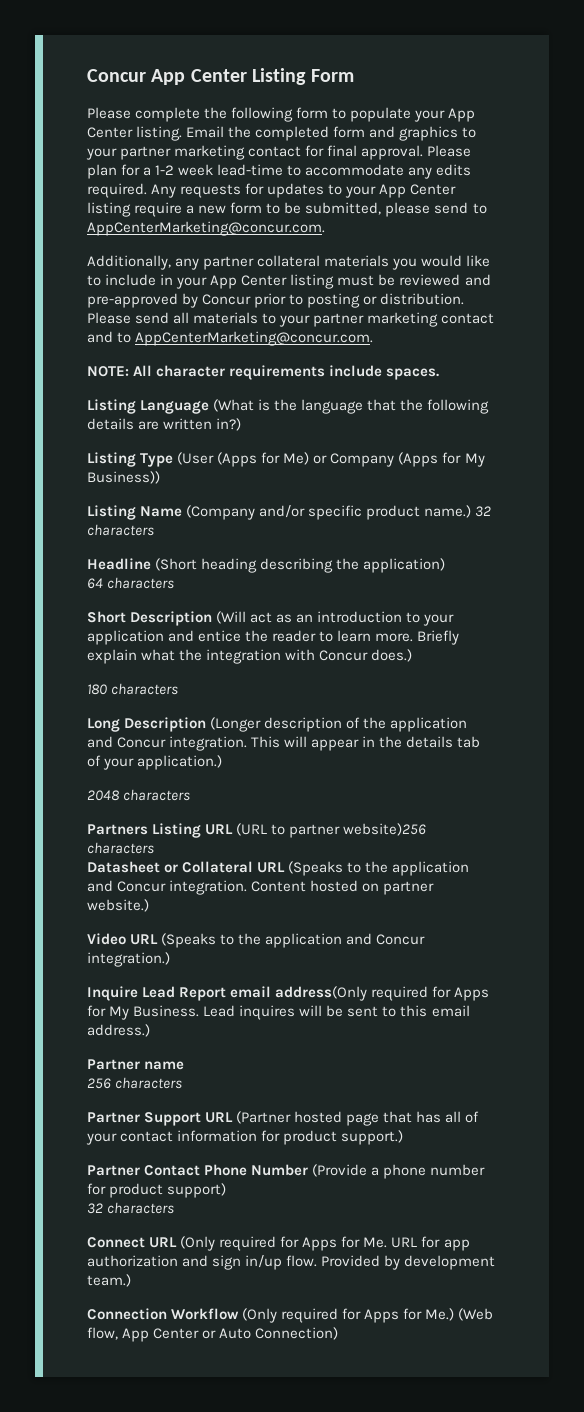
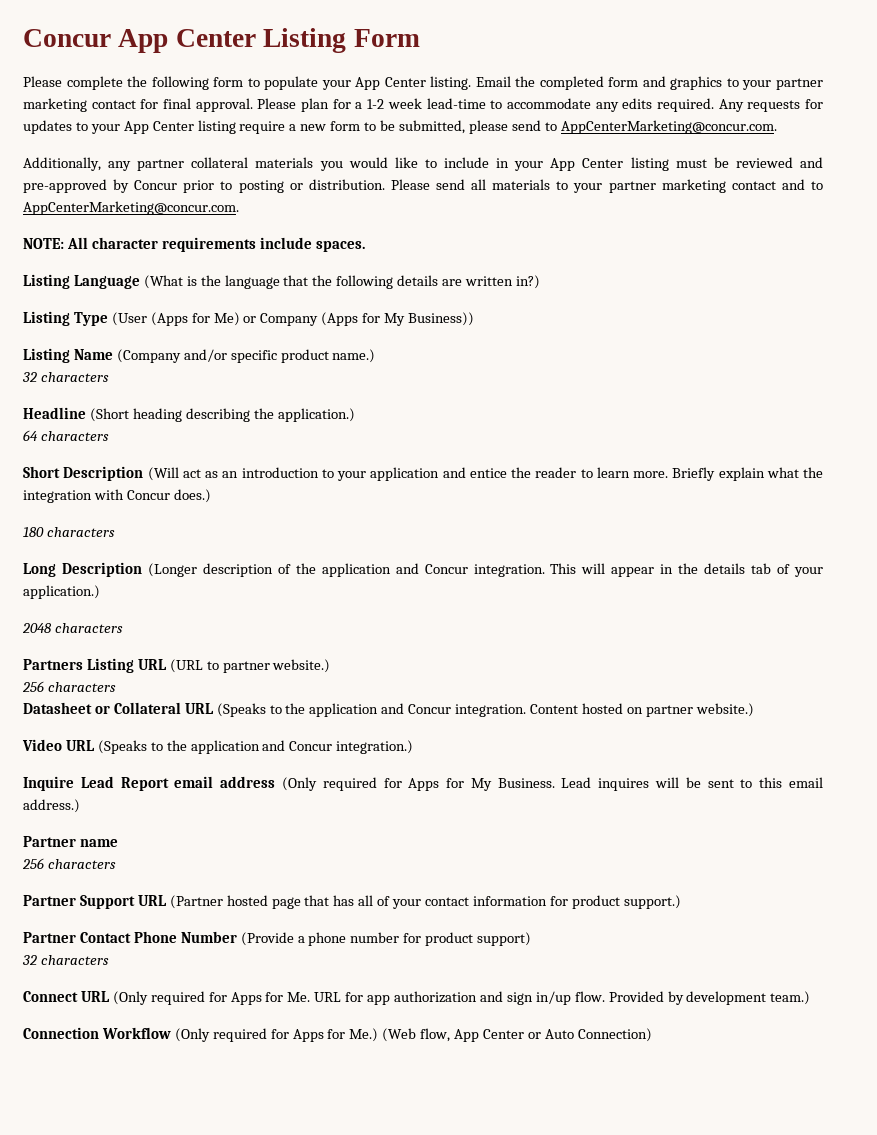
- Listing Name (Company and/or specific product name.) 32 characters
+ Listing Name (Company and/or specific product name.)
+ 32 characters
- Headline (Short heading describing the application)
+ Headline (Short heading describing the application.)
- Partners Listing URL (URL to partner website)256 characters
+ Partners Listing URL (URL to partner website.)
+ 256 characters
- Inquire Lead Report email address(Only required for Apps for My Business.
+ Inquire Lead Report email address (Only required for Apps for My Business.

